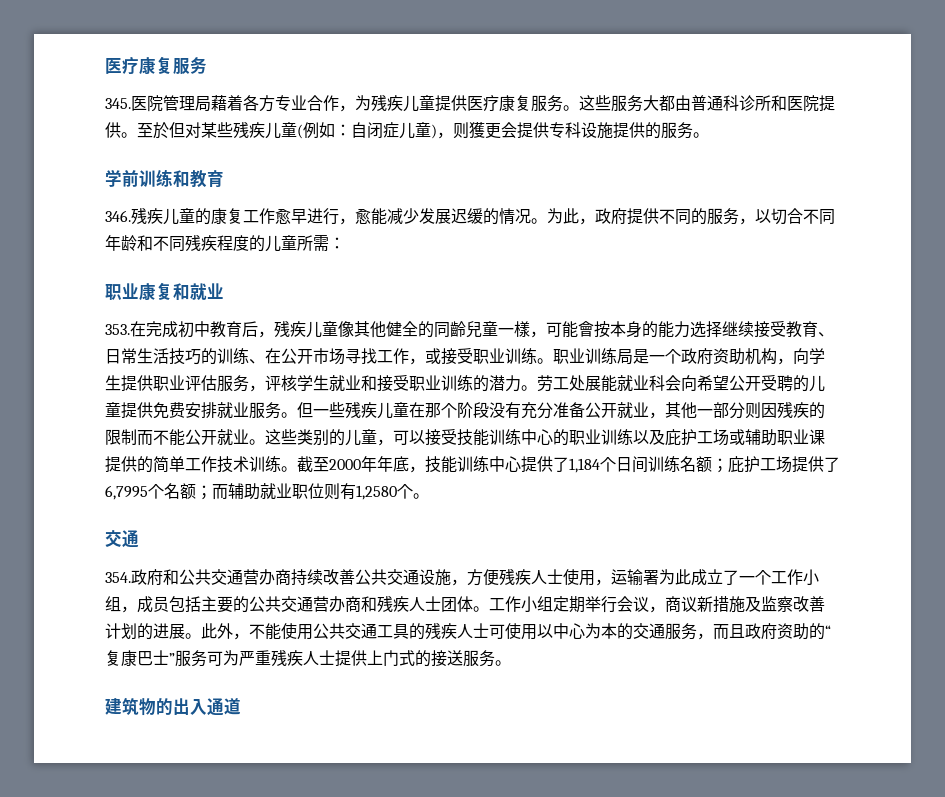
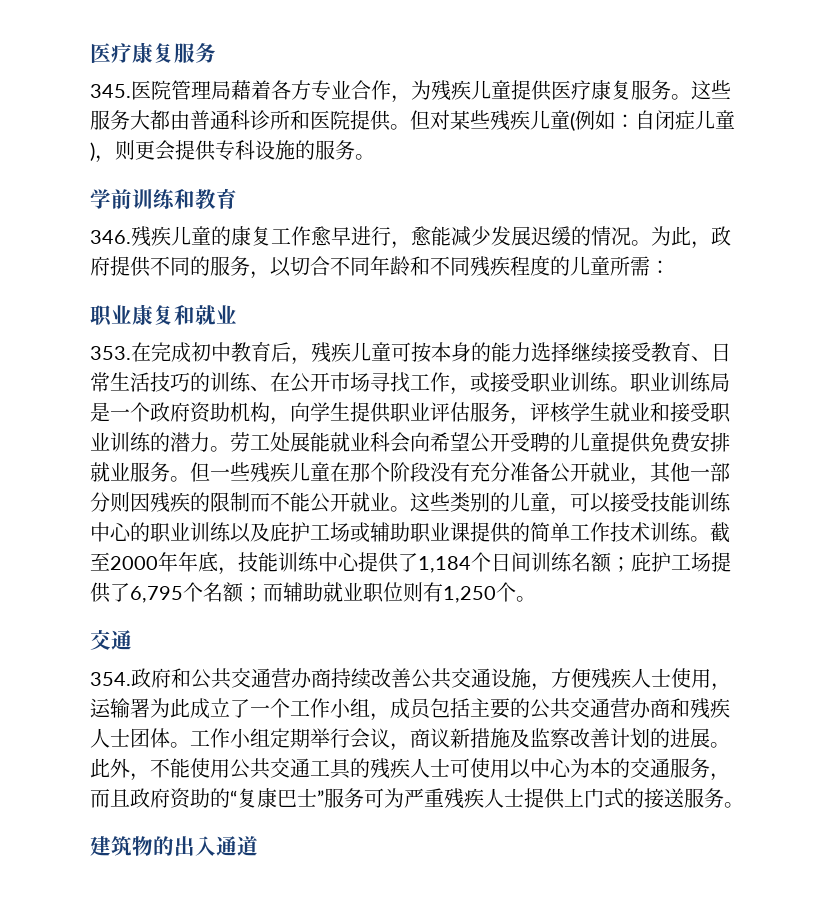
- 至於但对某些残疾儿童(例如：自闭症儿童)，则獲更会提供专科设施提供的服务。
+ 但对某些残疾儿童(例如：自闭症儿童)，则更会提供专科设施的服务。
- 353.在完成初中教育后，残疾儿童像其他健全的同齡兒童一樣，可能會按本身的能力选择继续接受教育、日常生活技巧的训练、在公开市场寻找工作，或接受职业训练。
+ 353.在完成初中教育后，残疾儿童可按本身的能力选择继续接受教育、日常生活技巧的训练、在公开市场寻找工作，或接受职业训练。
- 截至2000年年底，技能训练中心提供了1,184个日间训练名额；庇护工场提供了6,7995个名额；而辅助就业职位则有1,2580个。
+ 截至2000年年底，技能训练中心提供了1,184个日间训练名额；庇护工场提供了6,795个名额；而辅助就业职位则有1,250个。

